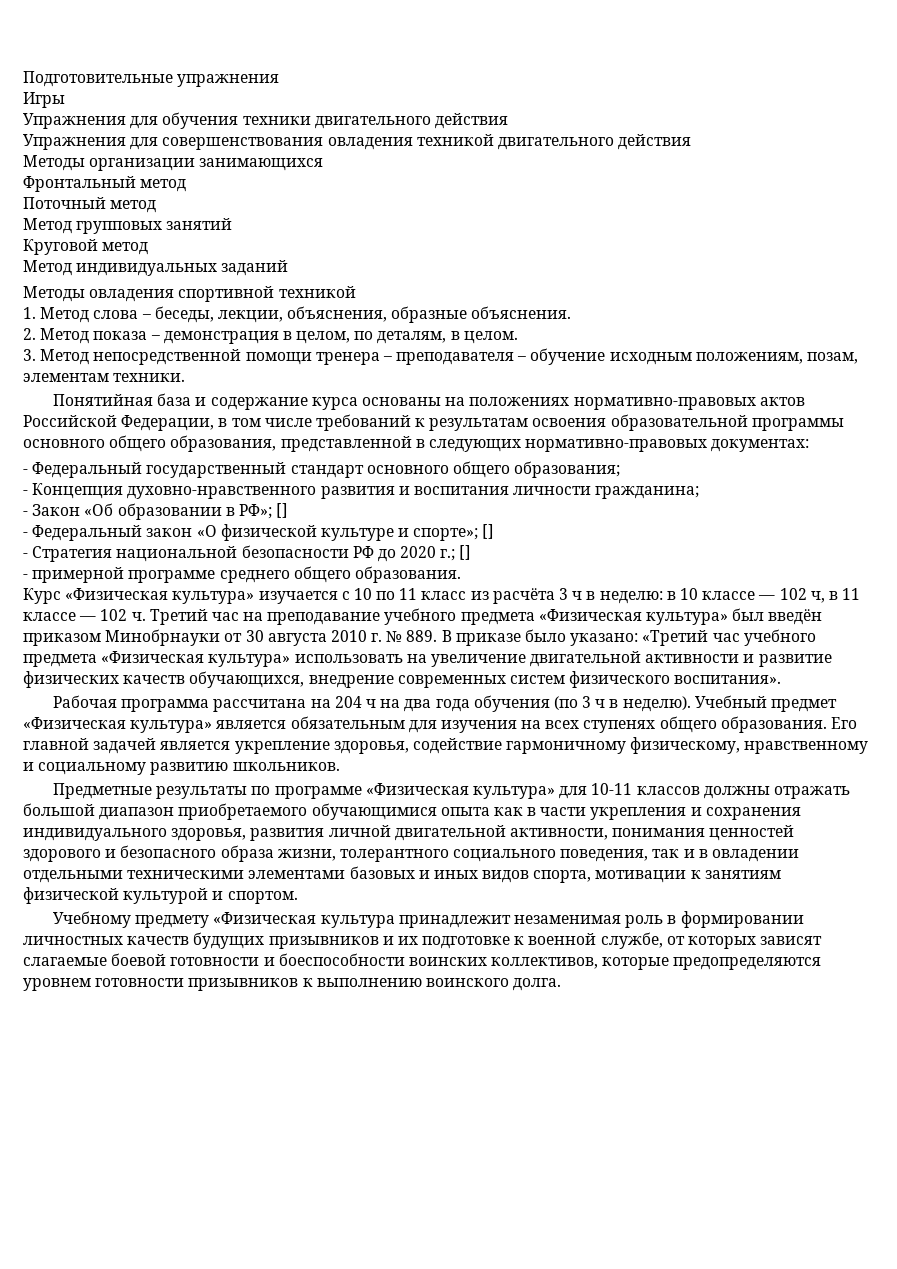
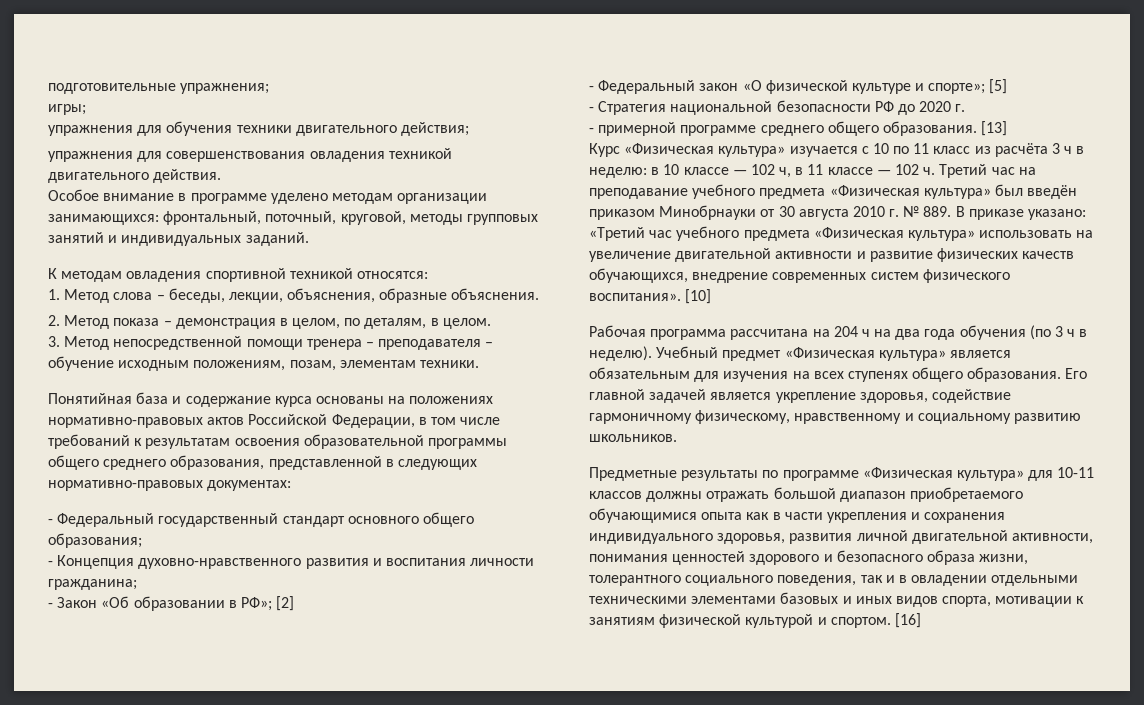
- Подготовительные упражнения
- Игры
- Упражнения для обучения техники двигательного действия
- Упражнения для совершенствования овладения техникой двигательного действия
- Методы организации занимающихся
- Фронтальный метод
- Поточный метод
- Метод групповых занятий
- Круговой метод
- Метод индивидуальных заданий
- Методы овладения спортивной техникой
+ подготовительные упражнения;
+ игры;
+ упражнения для обучения техники двигательного действия;
+ упражнения для совершенствования овладения техникой двигательного действия.
+ Особое внимание в программе уделено методам организации занимающихся: фронтальный, поточный, круговой, методы групповых занятий и индивидуальных заданий.
+ К методам овладения спортивной техникой относятся:
- Понятийная база и содержание курса основаны на положениях нормативно-правовых актов Российской Федерации, в том числе требований к результатам освоения образовательной программы основного общего образования, представленной в следующих нормативно-правовых документах:
+ Понятийная база и содержание курса основаны на положениях нормативно-правовых актов Российской Федерации, в том числе требований к результатам освоения образовательной программы общего среднего образования, представленной в следующих нормативно-правовых документах:
- - Закон «Об образовании в РФ»; []
+ - Закон «Об образовании в РФ»; [2]
- - Федеральный закон «О физической культуре и спорте»; []
+ - Федеральный закон «О физической культуре и спорте»; [5]
- - Стратегия национальной безопасности РФ до 2020 г.; []
+ - Стратегия национальной безопасности РФ до 2020 г.
+ [13]
- в 10 классе — 102 ч, в 11 классе — 102 ч. Третий час на преподавание учебного предмета «Физическая культура» был введён приказом Минобрнауки от 30 августа 2010 г. № 889. В приказе было указано:
+ в 10 классе — 102 ч, в 11 классе — 102 ч. Третий час на преподавание учебного предмета «Физическая культура» был введён приказом Минобрнауки от 30 августа 2010 г. № 889. В приказе указано:
+ [10]
- Предметные результаты по программе «Физическая культура» для 10-11 классов должны отражать большой диапазон приобретаемого обучающимися опыта как в части укрепления и сохранения индивидуального здоровья, развития личной двигательной активности, понимания ценностей здорового и безопасного образа жизни, толерантного социального поведения, так и в овладении отдельными техническими элементами базовых и иных видов спорта, мотивации к занятиям физической культурой и спортом.
- Учебному предмету «Физическая культура принадлежит незаменимая роль в формировании личностных качеств будущих призывников и их подготовке к военной службе, от которых зависят слагаемые боевой готовности и боеспособности воинских коллективов, которые предопределяются уровнем готовности призывников к выполнению воинского долга.
+ Предметные результаты по программе «Физическая культура» для 10-11 классов должны отражать большой диапазон приобретаемого обучающимися опыта как в части укрепления и сохранения индивидуального здоровья, развития личной двигательной активности, понимания ценностей здорового и безопасного образа жизни, толерантного социального поведения, так и в овладении отдельными техническими элементами базовых и иных видов спорта, мотивации к занятиям физической культурой и спортом. [16]

